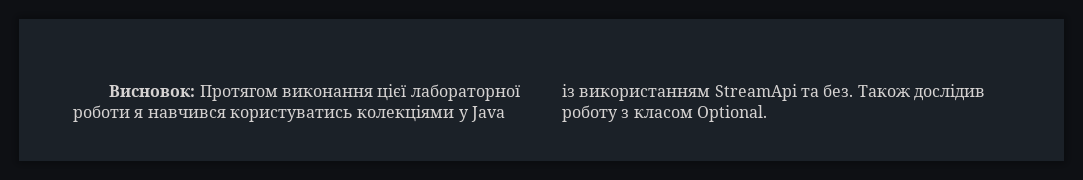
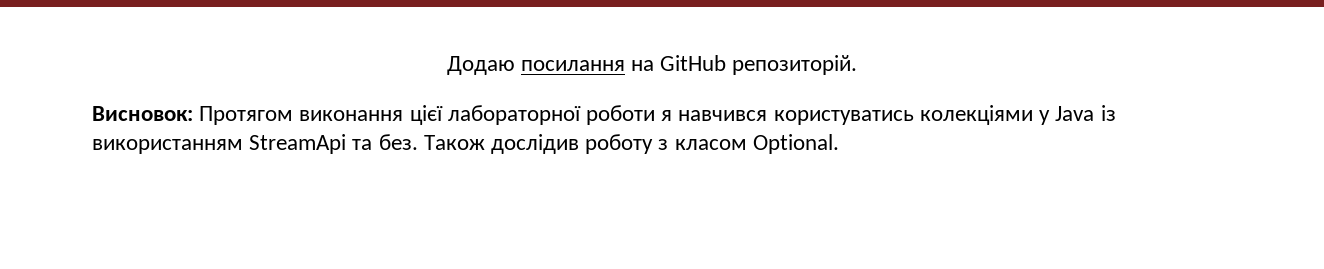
+ Додаю посилання на GitHub репозиторій.

